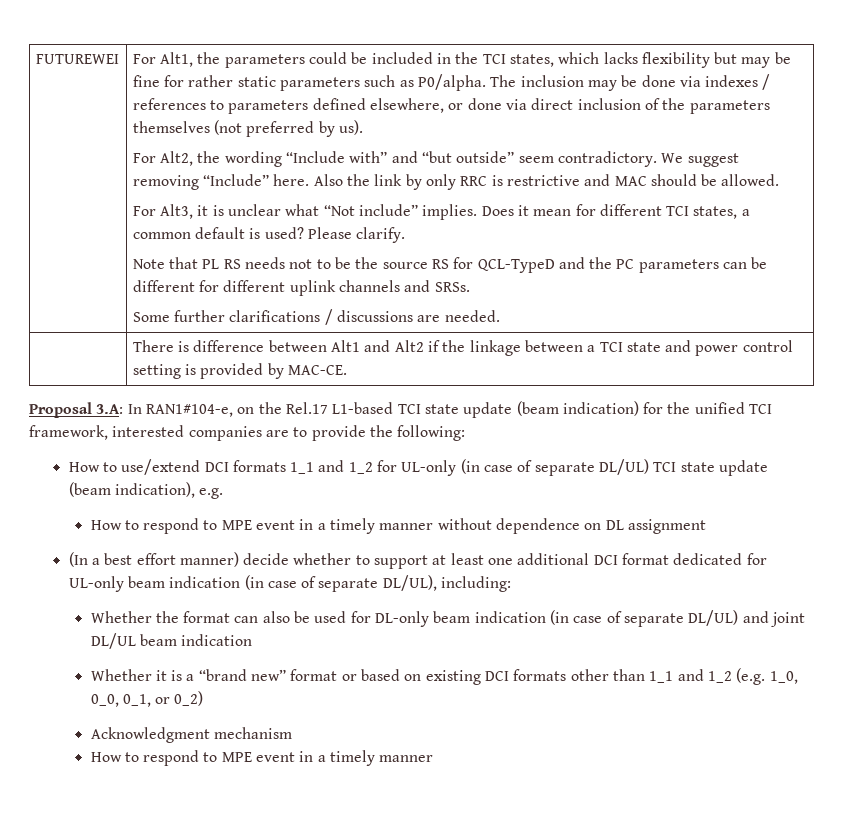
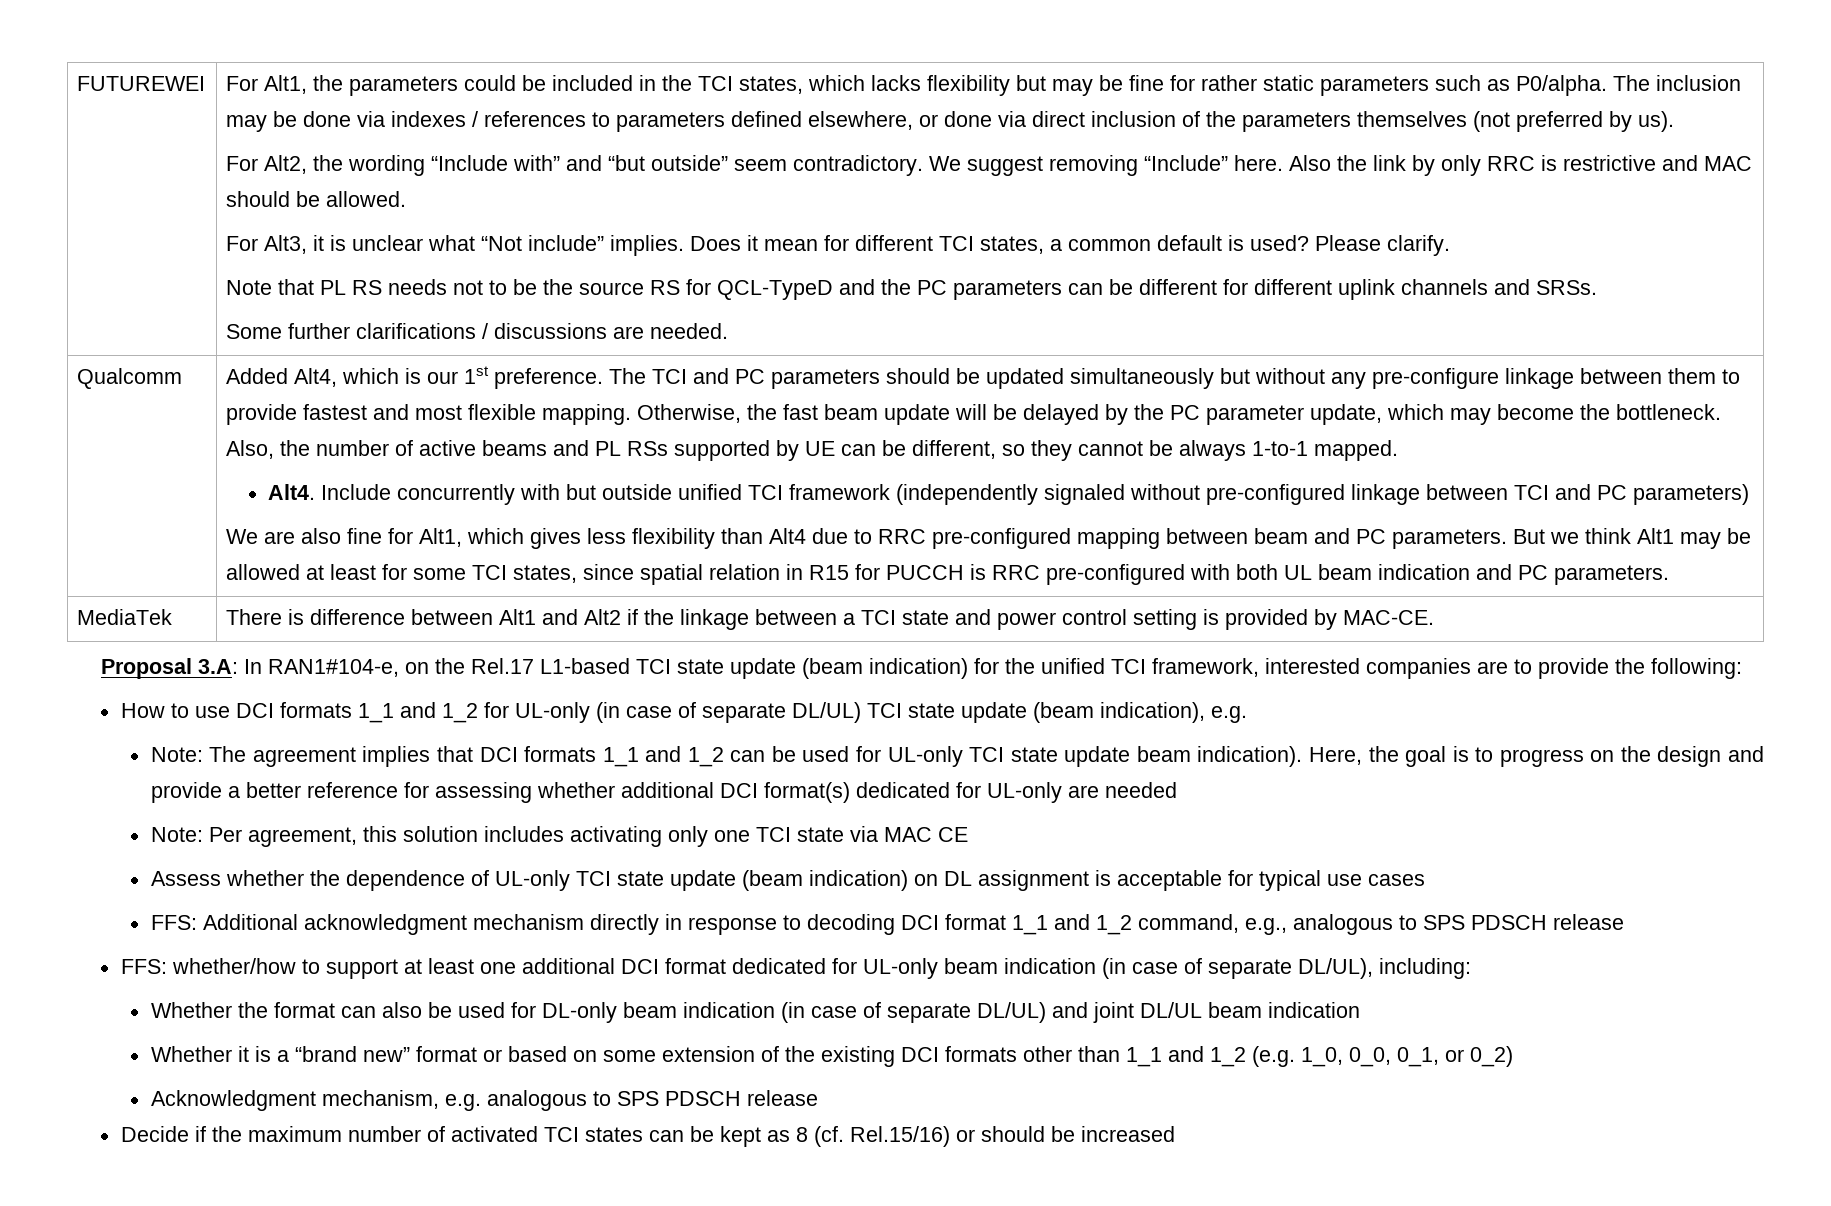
- There is difference between Alt1 and Alt2 if the linkage between a TCI state and power control setting is provided by MAC-CE.
+ Qualcomm | Added Alt4, which is our 1st preference. The TCI and PC parameters should be updated simultaneously but without any pre-configure linkage between them to provide fastest and most flexible mapping. Otherwise, the fast beam update will be delayed by the PC parameter update, which may become the bottleneck. Also, the number of active beams and PL RSs supported by UE can be different, so they cannot be always 1-to-1 mapped.
+ Alt4. Include concurrently with but outside unified TCI framework (independently signaled without pre-configured linkage between TCI and PC parameters)
+ We are also fine for Alt1, which gives less flexibility than Alt4 due to RRC pre-configured mapping between beam and PC parameters. But we think Alt1 may be allowed at least for some TCI states, since spatial relation in R15 for PUCCH is RRC pre-configured with both UL beam indication and PC parameters.
+ MediaTek | There is difference between Alt1 and Alt2 if the linkage between a TCI state and power control setting is provided by MAC-CE.
- How to use/extend DCI formats 1_1 and 1_2 for UL-only (in case of separate DL/UL) TCI state update (beam indication), e.g.
+ How to use DCI formats 1_1 and 1_2 for UL-only (in case of separate DL/UL) TCI state update (beam indication), e.g.
- How to respond to MPE event in a timely manner without dependence on DL assignment
- (In a best effort manner) decide whether to support at least one additional DCI format dedicated for UL-only beam indication (in case of separate DL/UL), including:
+ Note: The agreement implies that DCI formats 1_1 and 1_2 can be used for UL-only TCI state update beam indication). Here, the goal is to progress on the design and provide a better reference for assessing whether additional DCI format(s) dedicated for UL-only are needed
+ Note: Per agreement, this solution includes activating only one TCI state via MAC CE
+ Assess whether the dependence of UL-only TCI state update (beam indication) on DL assignment is acceptable for typical use cases
+ FFS: Additional acknowledgment mechanism directly in response to decoding DCI format 1_1 and 1_2 command, e.g., analogous to SPS PDSCH release
+ FFS: whether/how to support at least one additional DCI format dedicated for UL-only beam indication (in case of separate DL/UL), including:
- Whether it is a “brand new” format or based on existing DCI formats other than 1_1 and 1_2 (e.g. 1_0, 0_0, 0_1, or 0_2)
+ Whether it is a “brand new” format or based on some extension of the existing DCI formats other than 1_1 and 1_2 (e.g. 1_0, 0_0, 0_1, or 0_2)
- Acknowledgment mechanism
- How to respond to MPE event in a timely manner
+ Acknowledgment mechanism, e.g. analogous to SPS PDSCH release
+ Decide if the maximum number of activated TCI states can be kept as 8 (cf. Rel.15/16) or should be increased

